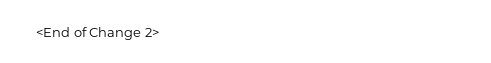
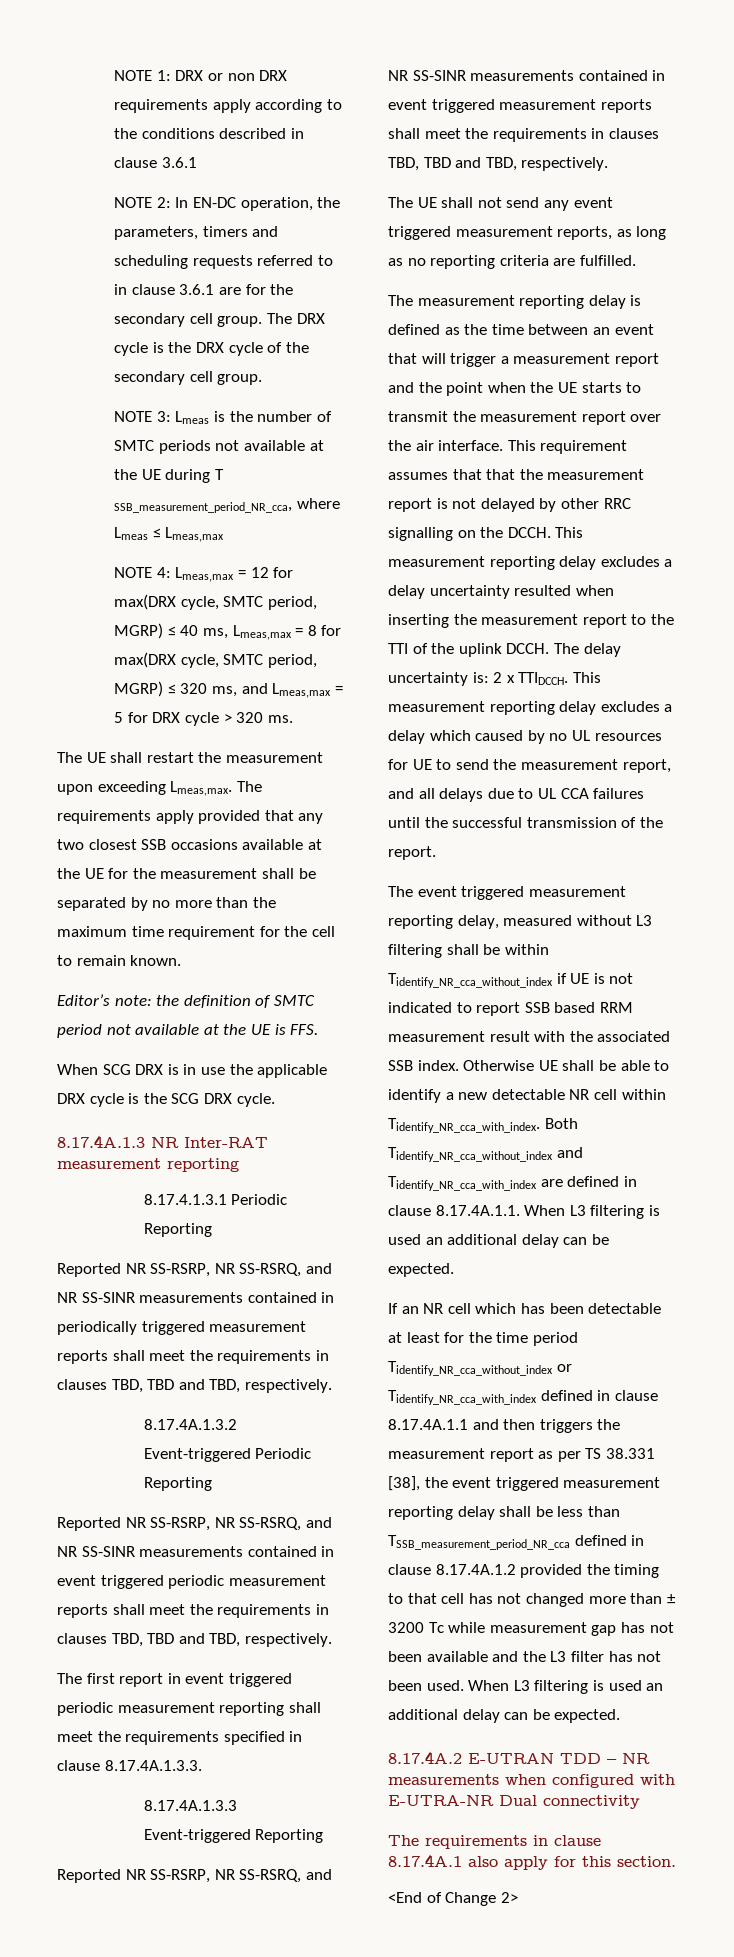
+ NOTE 1: DRX or non DRX requirements apply according to the conditions described in clause 3.6.1
+ NOTE 2: In EN-DC operation, the parameters, timers and scheduling requests referred to in clause 3.6.1 are for the secondary cell group. The DRX cycle is the DRX cycle of the secondary cell group.
+ NOTE 3: Lmeas is the number of SMTC periods not available at the UE during T SSB_measurement_period_NR_cca, where Lmeas ≤ Lmeas,max
+ NOTE 4: Lmeas,max = 12 for max(DRX cycle, SMTC period, MGRP) ≤ 40 ms, Lmeas,max = 8 for max(DRX cycle, SMTC period, MGRP) ≤ 320 ms, and Lmeas,max = 5 for DRX cycle > 320 ms.
+ The UE shall restart the measurement upon exceeding Lmeas,max. The requirements apply provided that any two closest SSB occasions available at the UE for the measurement shall be separated by no more than the maximum time requirement for the cell to remain known.
+ Editor’s note: the definition of SMTC period not available at the UE is FFS.
+ When SCG DRX is in use the applicable DRX cycle is the SCG DRX cycle.
+ 8.17.4A.1.3 NR Inter-RAT measurement reporting
+ 8.17.4.1.3.1 Periodic Reporting
+ Reported NR SS-RSRP, NR SS-RSRQ, and NR SS-SINR measurements contained in periodically triggered measurement reports shall meet the requirements in clauses TBD, TBD and TBD, respectively.
+ 8.17.4A.1.3.2 Event-triggered Periodic Reporting
+ Reported NR SS-RSRP, NR SS-RSRQ, and NR SS-SINR measurements contained in event triggered periodic measurement reports shall meet the requirements in clauses TBD, TBD and TBD, respectively.
+ The first report in event triggered periodic measurement reporting shall meet the requirements specified in clause 8.17.4A.1.3.3.
+ 8.17.4A.1.3.3 Event-triggered Reporting
+ Reported NR SS-RSRP, NR SS-RSRQ, and NR SS-SINR measurements contained in event triggered measurement reports shall meet the requirements in clauses TBD, TBD and TBD, respectively.
+ The UE shall not send any event triggered measurement reports, as long as no reporting criteria are fulfilled.
+ The measurement reporting delay is defined as the time between an event that will trigger a measurement report and the point when the UE starts to transmit the measurement report over the air interface. This requirement assumes that that the measurement report is not delayed by other RRC signalling on the DCCH. This measurement reporting delay excludes a delay uncertainty resulted when inserting the measurement report to the TTI of the uplink DCCH. The delay uncertainty is: 2 x TTIDCCH. This measurement reporting delay excludes a delay which caused by no UL resources for UE to send the measurement report, and all delays due to UL CCA failures until the successful transmission of the report.
+ The event triggered measurement reporting delay, measured without L3 filtering shall be within Tidentify_NR_cca_without_index if UE is not indicated to report SSB based RRM measurement result with the associated SSB index. Otherwise UE shall be able to identify a new detectable NR cell within Tidentify_NR_cca_with_index. Both Tidentify_NR_cca_without_index and Tidentify_NR_cca_with_index are defined in clause 8.17.4A.1.1. When L3 filtering is used an additional delay can be expected.
+ If an NR cell which has been detectable at least for the time period Tidentify_NR_cca_without_index or Tidentify_NR_cca_with_index defined in clause 8.17.4A.1.1 and then triggers the measurement report as per TS 38.331 [38], the event triggered measurement reporting delay shall be less than TSSB_measurement_period_NR_cca defined in clause 8.17.4A.1.2 provided the timing to that cell has not changed more than ± 3200 Tc while measurement gap has not been available and the L3 filter has not been used. When L3 filtering is used an additional delay can be expected.
+ 8.17.4A.2 E-UTRAN TDD – NR measurements when configured with E-UTRA-NR Dual connectivity
+ The requirements in clause 8.17.4A.1 also apply for this section.

